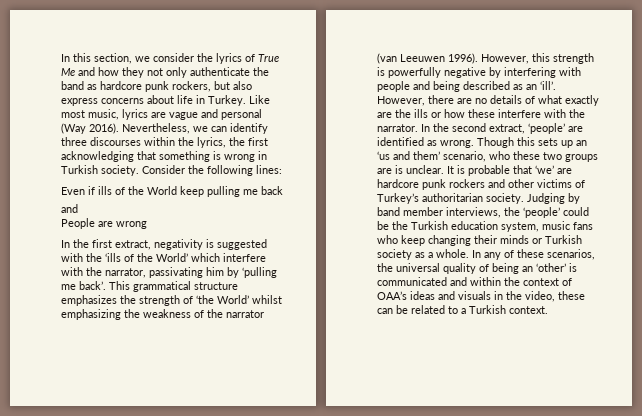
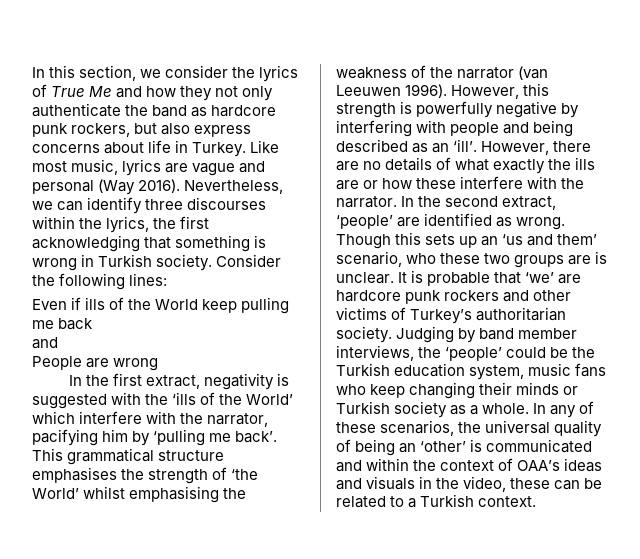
- In the first extract, negativity is suggested with the ‘ills of the World’ which interfere with the narrator, passivating him by ‘pulling me back’.
+ In the first extract, negativity is suggested with the ‘ills of the World’ which interfere with the narrator, pacifying him by ‘pulling me back’.
- This grammatical structure emphasizes the strength of ‘the World’ whilst emphasizing the weakness of the narrator (van Leeuwen 1996).
+ This grammatical structure emphasises the strength of ‘the World’ whilst emphasising the weakness of the narrator (van Leeuwen 1996).
- However, there are no details of what exactly are the ills or how these interfere with the narrator.
+ However, there are no details of what exactly the ills are or how these interfere with the narrator.

